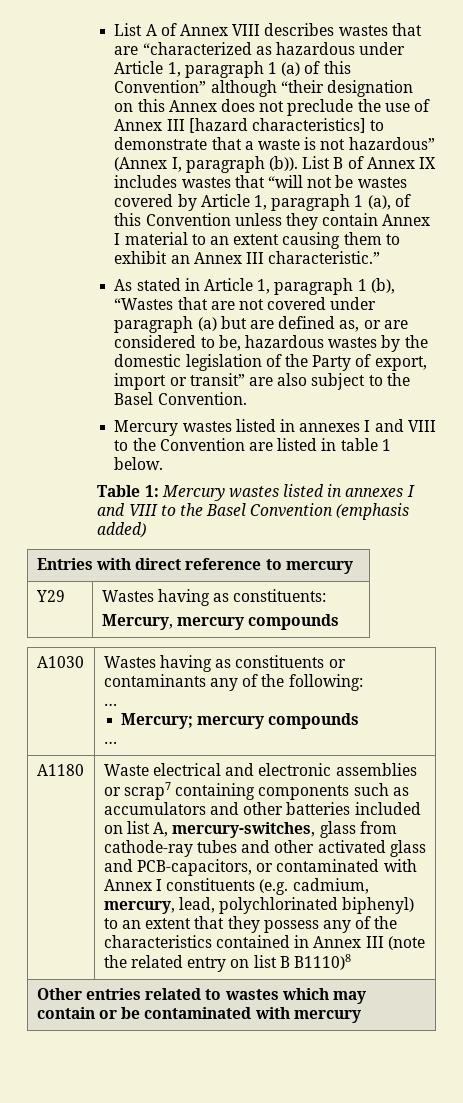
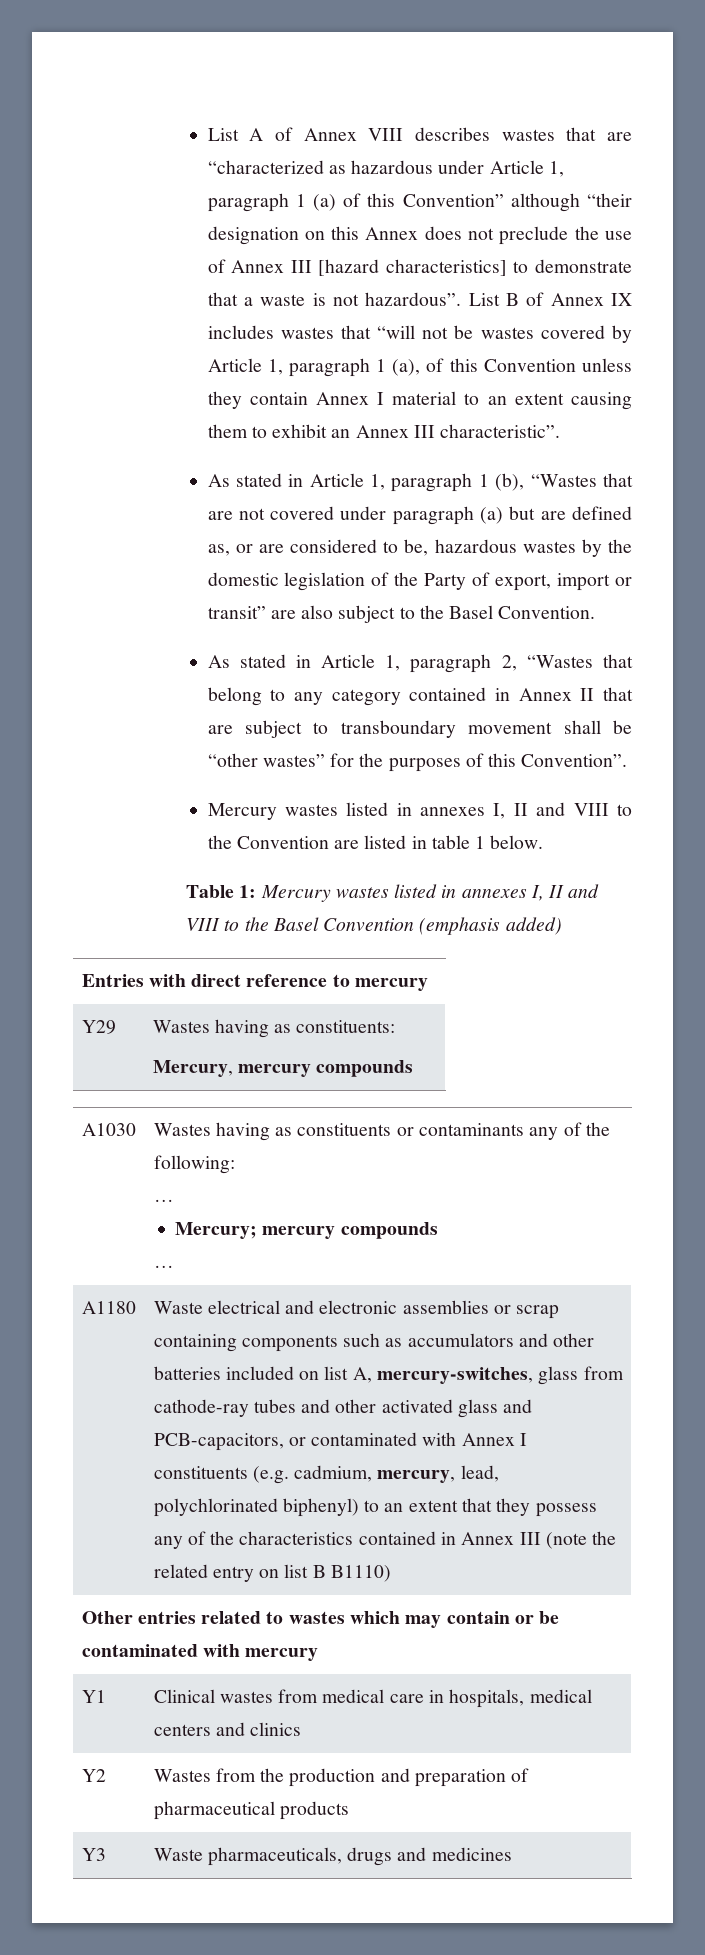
- List A of Annex VIII describes wastes that are “characterized as hazardous under Article 1, paragraph 1 (a) of this Convention” although “their designation on this Annex does not preclude the use of Annex III [hazard characteristics] to demonstrate that a waste is not hazardous” (Annex I, paragraph (b)).
+ List A of Annex VIII describes wastes that are “characterized as hazardous under Article 1, paragraph 1 (a) of this Convention” although “their designation on this Annex does not preclude the use of Annex III [hazard characteristics] to demonstrate that a waste is not hazardous”.
- List B of Annex IX includes wastes that “will not be wastes covered by Article 1, paragraph 1 (a), of this Convention unless they contain Annex I material to an extent causing them to exhibit an Annex III characteristic.”
+ List B of Annex IX includes wastes that “will not be wastes covered by Article 1, paragraph 1 (a), of this Convention unless they contain Annex I material to an extent causing them to exhibit an Annex III characteristic”.
- Mercury wastes listed in annexes I and VIII to the Convention are listed in table 1 below.
+ As stated in Article 1, paragraph 2, “Wastes that belong to any category contained in Annex II that are subject to transboundary movement shall be “other wastes” for the purposes of this Convention”.
+ Mercury wastes listed in annexes I, II and VIII to the Convention are listed in table 1 below.
- Table 1: Mercury wastes listed in annexes I and VIII to the Basel Convention (emphasis added)
+ Table 1: Mercury wastes listed in annexes I, II and VIII to the Basel Convention (emphasis added)
- Waste electrical and electronic assemblies or scrap7 containing components such as accumulators and other batteries included on list A, mercury-switches, glass from cathode-ray tubes and other activated glass and PCB-capacitors, or contaminated with Annex I constituents (e.g. cadmium, mercury, lead, polychlorinated biphenyl) to an extent that they possess any of the characteristics contained in Annex III (note the related entry on list B B1110)8
+ Waste electrical and electronic assemblies or scrap containing components such as accumulators and other batteries included on list A, mercury-switches, glass from cathode-ray tubes and other activated glass and PCB-capacitors, or contaminated with Annex I constituents (e.g. cadmium, mercury, lead, polychlorinated biphenyl) to an extent that they possess any of the characteristics contained in Annex III (note the related entry on list B B1110)
+ Y1 | Clinical wastes from medical care in hospitals, medical centers and clinics
+ Y2 | Wastes from the production and preparation of pharmaceutical products
+ Y3 | Waste pharmaceuticals, drugs and medicines

